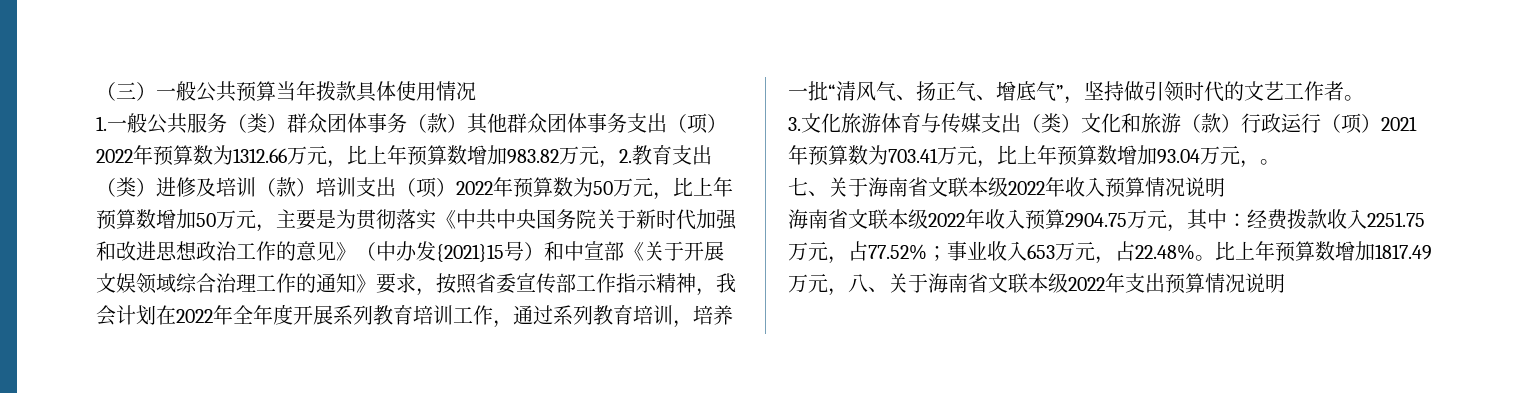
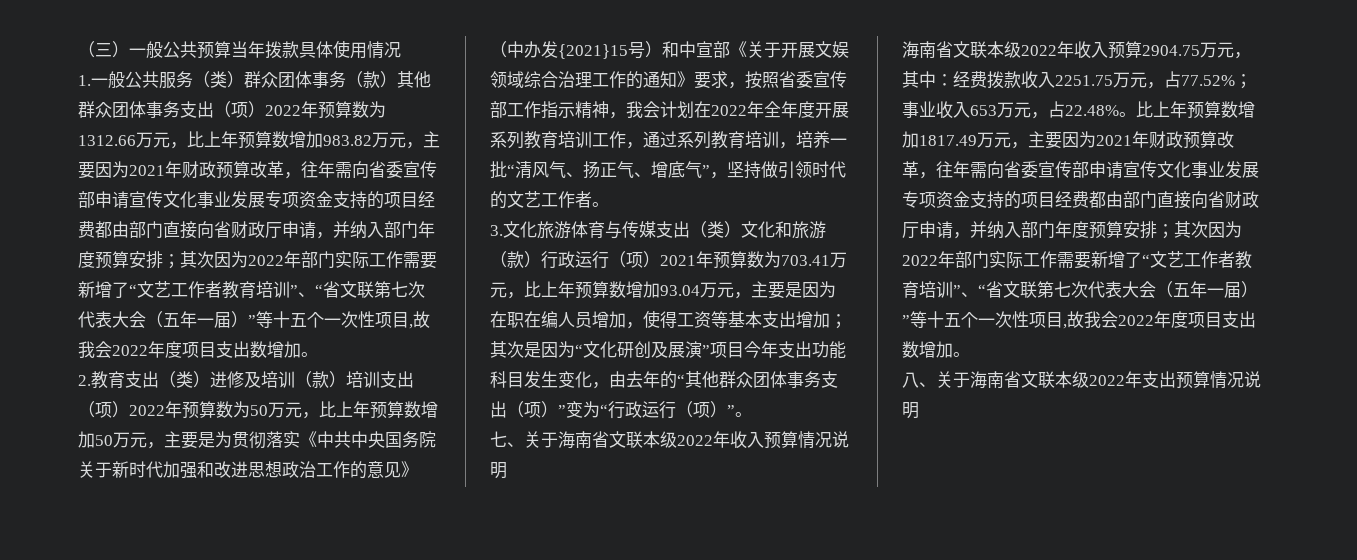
- 1.一般公共服务（类）群众团体事务（款）其他群众团体事务支出（项）2022年预算数为1312.66万元，比上年预算数增加983.82万元，2.教育支出（类）进修及培训（款）培训支出（项）2022年预算数为50万元，比上年预算数增加50万元，主要是为贯彻落实《中共中央国务院关于新时代加强和改进思想政治工作的意见》（中办发{2021}15号）和中宣部《关于开展文娱领域综合治理工作的通知》要求，按照省委宣传部工作指示精神，我会计划在2022年全年度开展系列教育培训工作，通过系列教育培训，培养一批“清风气、扬正气、增底气”，坚持做引领时代的文艺工作者。
+ 1.一般公共服务（类）群众团体事务（款）其他群众团体事务支出（项）2022年预算数为1312.66万元，比上年预算数增加983.82万元，主要因为2021年财政预算改革，往年需向省委宣传部申请宣传文化事业发展专项资金支持的项目经费都由部门直接向省财政厅申请，并纳入部门年度预算安排；其次因为2022年部门实际工作需要新增了“文艺工作者教育培训”、“省文联第七次代表大会（五年一届）”等十五个一次性项目,故我会2022年度项目支出数增加。
+ 2.教育支出（类）进修及培训（款）培训支出（项）2022年预算数为50万元，比上年预算数增加50万元，主要是为贯彻落实《中共中央国务院关于新时代加强和改进思想政治工作的意见》（中办发{2021}15号）和中宣部《关于开展文娱领域综合治理工作的通知》要求，按照省委宣传部工作指示精神，我会计划在2022年全年度开展系列教育培训工作，通过系列教育培训，培养一批“清风气、扬正气、增底气”，坚持做引领时代的文艺工作者。
- 3.文化旅游体育与传媒支出（类）文化和旅游（款）行政运行（项）2021年预算数为703.41万元，比上年预算数增加93.04万元，。
+ 3.文化旅游体育与传媒支出（类）文化和旅游（款）行政运行（项）2021年预算数为703.41万元，比上年预算数增加93.04万元，主要是因为在职在编人员增加，使得工资等基本支出增加；其次是因为“文化研创及展演”项目今年支出功能科目发生变化，由去年的“其他群众团体事务支出（项）”变为“行政运行（项）”。
- 比上年预算数增加1817.49万元，八、关于海南省文联本级2022年支出预算情况说明
+ 比上年预算数增加1817.49万元，主要因为2021年财政预算改革，往年需向省委宣传部申请宣传文化事业发展专项资金支持的项目经费都由部门直接向省财政厅申请，并纳入部门年度预算安排；其次因为2022年部门实际工作需要新增了“文艺工作者教育培训”、“省文联第七次代表大会（五年一届）”等十五个一次性项目,故我会2022年度项目支出数增加。
+ 八、关于海南省文联本级2022年支出预算情况说明

